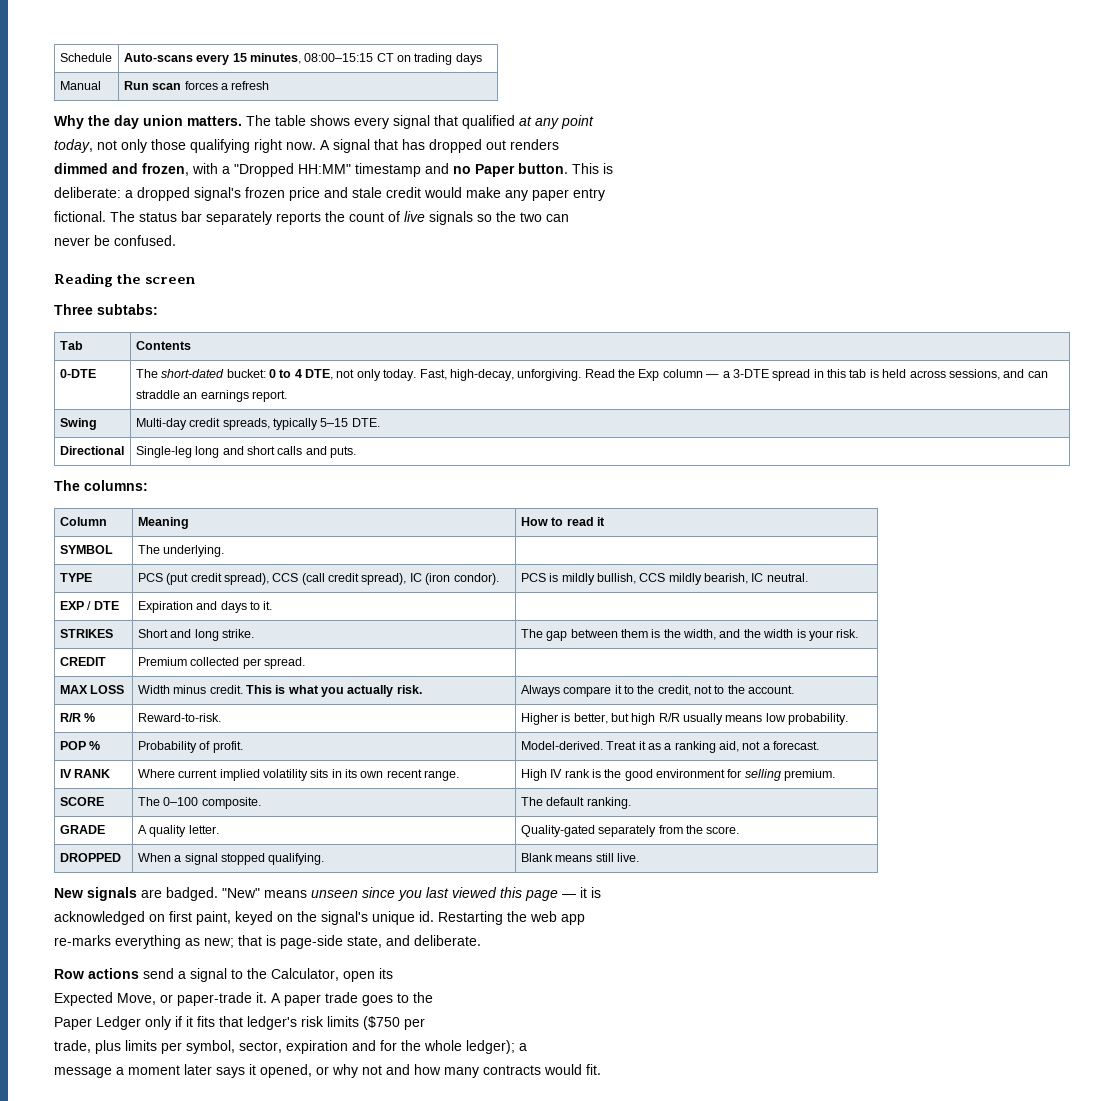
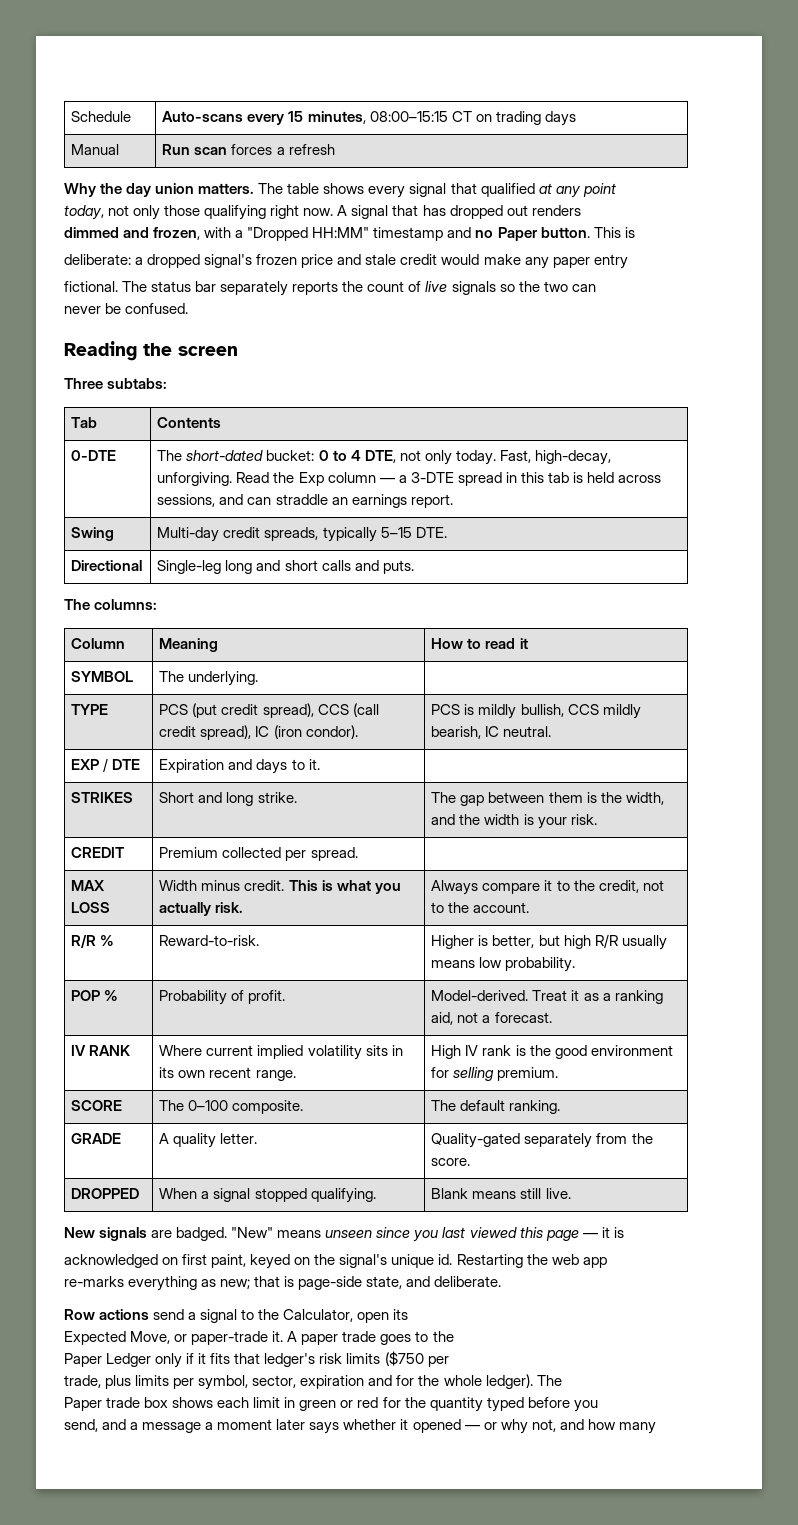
- trade, plus limits per symbol, sector, expiration and for the whole ledger); a
- message a moment later says it opened, or why not and how many contracts would fit.
+ trade, plus limits per symbol, sector, expiration and for the whole ledger). The
+ Paper trade box shows each limit in green or red for the quantity typed before you
+ send, and a message a moment later says whether it opened — or why not, and how many

